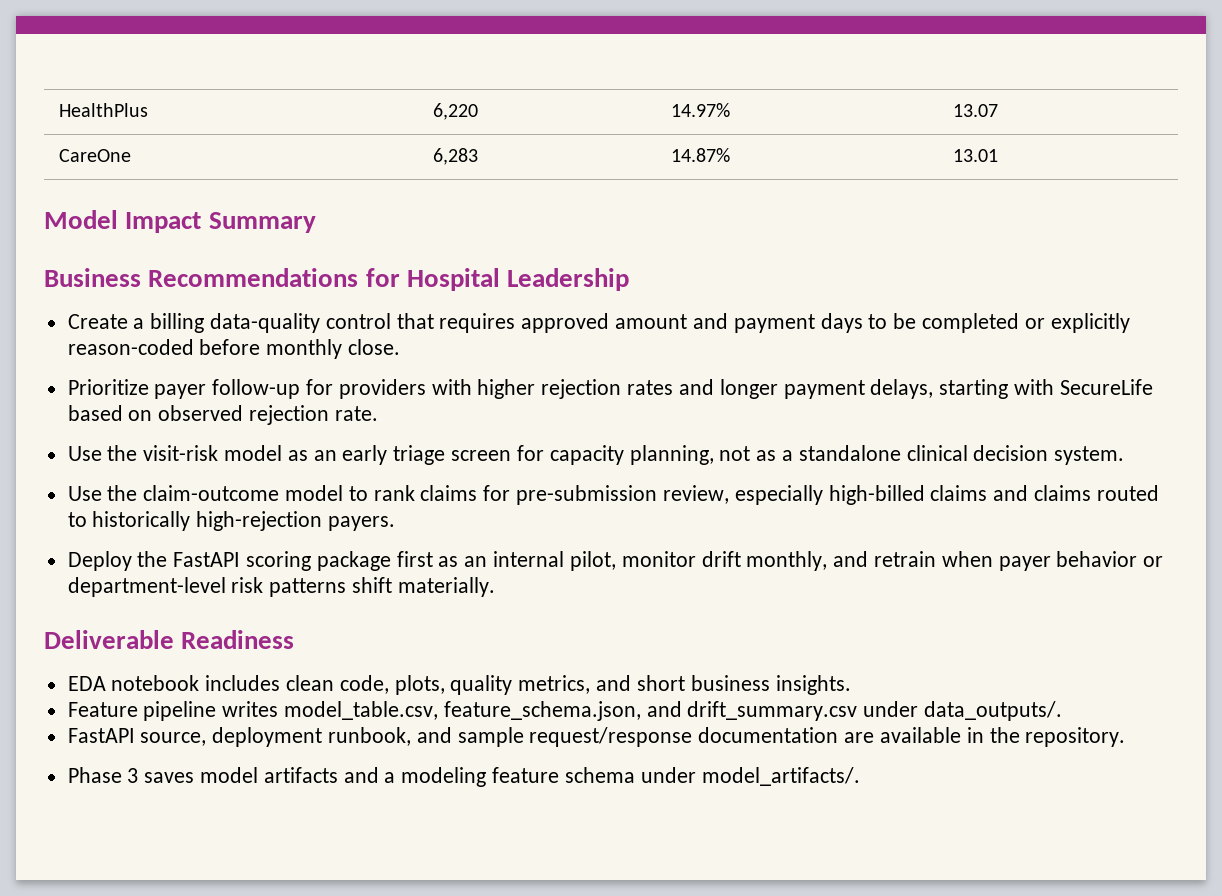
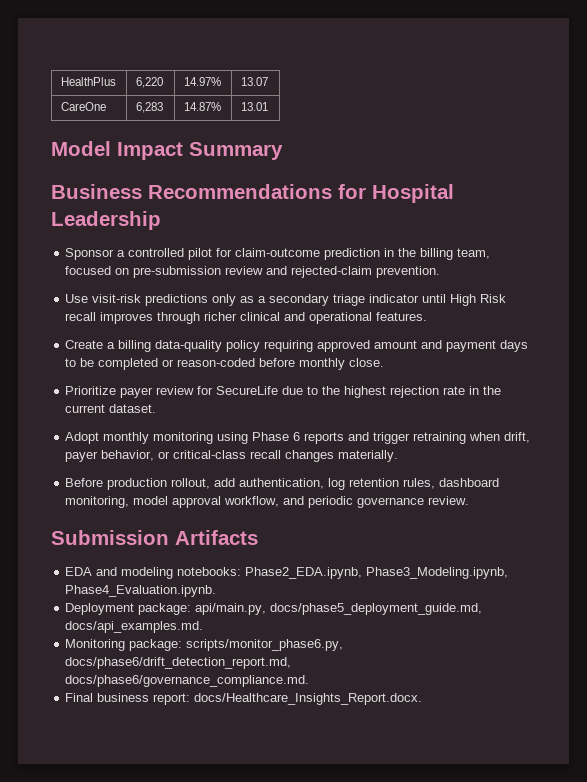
+ Sponsor a controlled pilot for claim-outcome prediction in the billing team, focused on pre-submission review and rejected-claim prevention.
+ Use visit-risk predictions only as a secondary triage indicator until High Risk recall improves through richer clinical and operational features.
- Create a billing data-quality control that requires approved amount and payment days to be completed or explicitly reason-coded before monthly close.
+ Create a billing data-quality policy requiring approved amount and payment days to be completed or reason-coded before monthly close.
- Prioritize payer follow-up for providers with higher rejection rates and longer payment delays, starting with SecureLife based on observed rejection rate.
- Use the visit-risk model as an early triage screen for capacity planning, not as a standalone clinical decision system.
- Use the claim-outcome model to rank claims for pre-submission review, especially high-billed claims and claims routed to historically high-rejection payers.
- Deploy the FastAPI scoring package first as an internal pilot, monitor drift monthly, and retrain when payer behavior or department-level risk patterns shift materially.
- Deliverable Readiness
- EDA notebook includes clean code, plots, quality metrics, and short business insights.
- Feature pipeline writes model_table.csv, feature_schema.json, and drift_summary.csv under data_outputs/.
- FastAPI source, deployment runbook, and sample request/response documentation are available in the repository.
- Phase 3 saves model artifacts and a modeling feature schema under model_artifacts/.
+ Prioritize payer review for SecureLife due to the highest rejection rate in the current dataset.
+ Adopt monthly monitoring using Phase 6 reports and trigger retraining when drift, payer behavior, or critical-class recall changes materially.
+ Before production rollout, add authentication, log retention rules, dashboard monitoring, model approval workflow, and periodic governance review.
+ Submission Artifacts
+ EDA and modeling notebooks: Phase2_EDA.ipynb, Phase3_Modeling.ipynb, Phase4_Evaluation.ipynb.
+ Deployment package: api/main.py, docs/phase5_deployment_guide.md, docs/api_examples.md.
+ Monitoring package: scripts/monitor_phase6.py, docs/phase6/drift_detection_report.md, docs/phase6/governance_compliance.md.
+ Final business report: docs/Healthcare_Insights_Report.docx.

